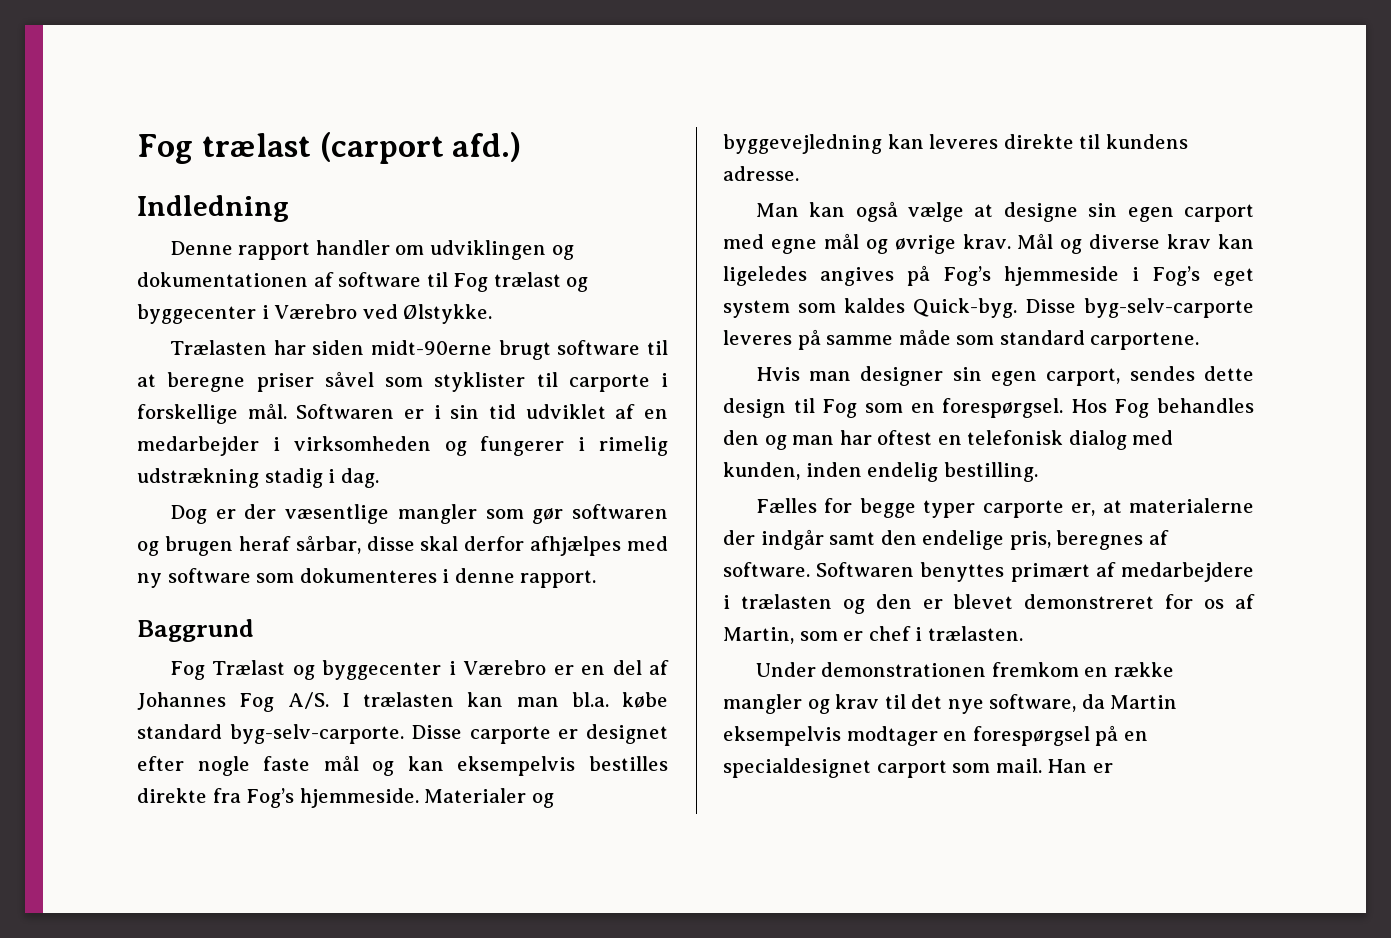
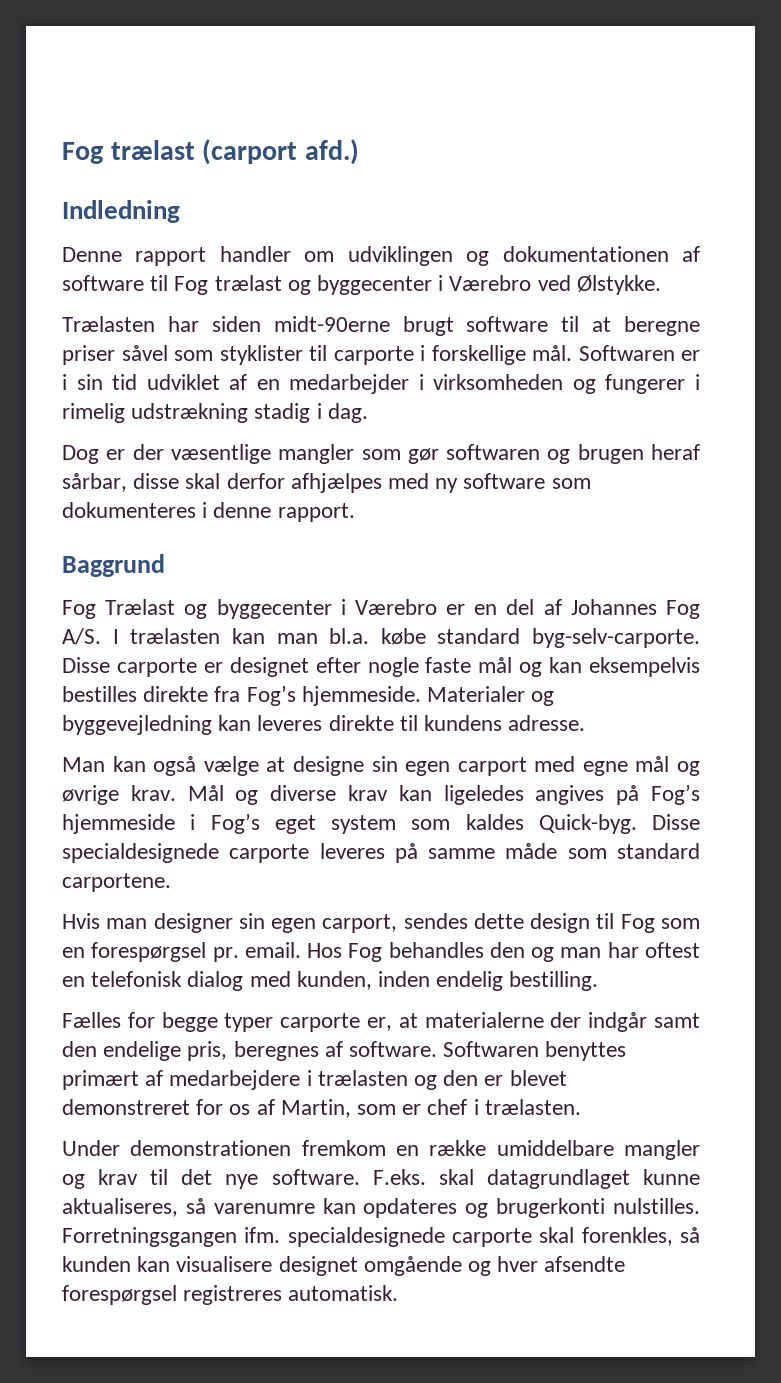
- Disse byg-selv-carporte leveres på samme måde som standard carportene.
+ Disse specialdesignede carporte leveres på samme måde som standard carportene.
- Hvis man designer sin egen carport, sendes dette design til Fog som en forespørgsel.
+ Hvis man designer sin egen carport, sendes dette design til Fog som en forespørgsel pr. email.
- Under demonstrationen fremkom en række mangler og krav til det nye software, da Martin eksempelvis modtager en forespørgsel på en specialdesignet carport som mail. Han er
+ Under demonstrationen fremkom en række umiddelbare mangler og krav til det nye software. F.eks. skal datagrundlaget kunne aktualiseres, så varenumre kan opdateres og brugerkonti nulstilles. Forretningsgangen ifm. specialdesignede carporte skal forenkles, så kunden kan visualisere designet omgående og hver afsendte forespørgsel registreres automatisk.

